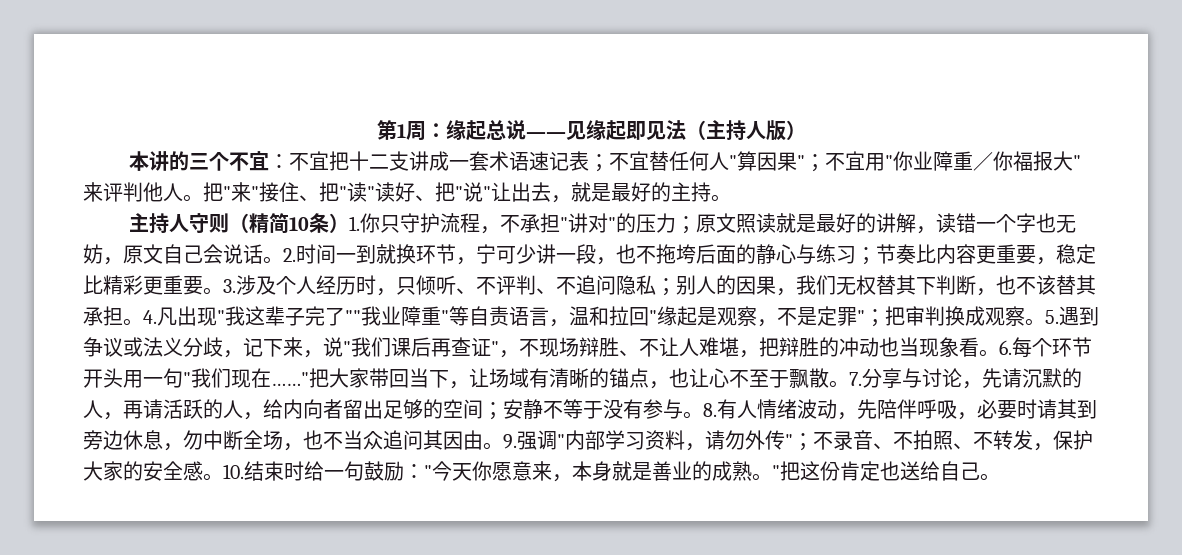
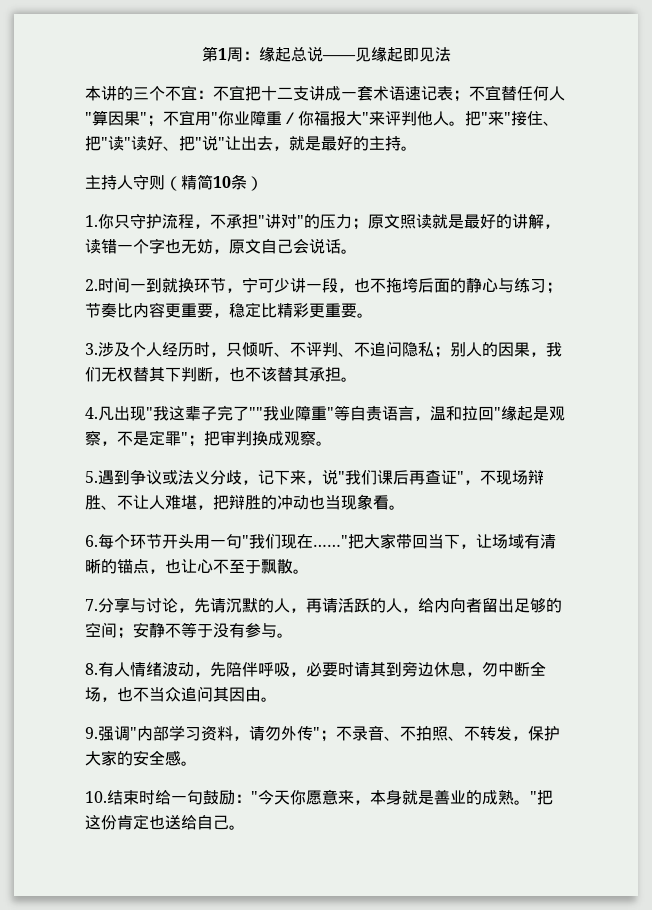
- 第1周：缘起总说——见缘起即见法（主持人版）
+ 第1周：缘起总说——见缘起即见法
- 主持人守则（精简10条）1.你只守护流程，不承担"讲对"的压力；
+ 主持人守则（精简10条）
+ 1.你只守护流程，不承担"讲对"的压力；
- 原文照读就是最好的讲解，读错一个字也无妨，原文自己会说话。2.时间一到就换环节，宁可少讲一段，也不拖垮后面的静心与练习；
+ 原文照读就是最好的讲解，读错一个字也无妨，原文自己会说话。
+ 2.时间一到就换环节，宁可少讲一段，也不拖垮后面的静心与练习；
- 节奏比内容更重要，稳定比精彩更重要。3.涉及个人经历时，只倾听、不评判、不追问隐私；
+ 节奏比内容更重要，稳定比精彩更重要。
+ 3.涉及个人经历时，只倾听、不评判、不追问隐私；
- 别人的因果，我们无权替其下判断，也不该替其承担。4.凡出现"我这辈子完了""我业障重"等自责语言，温和拉回"缘起是观察，不是定罪"；
+ 别人的因果，我们无权替其下判断，也不该替其承担。
+ 4.凡出现"我这辈子完了""我业障重"等自责语言，温和拉回"缘起是观察，不是定罪"；
- 把审判换成观察。5.遇到争议或法义分歧，记下来，说"我们课后再查证"，不现场辩胜、不让人难堪，把辩胜的冲动也当现象看。6.每个环节开头用一句"我们现在……"
+ 把审判换成观察。
+ 5.遇到争议或法义分歧，记下来，说"我们课后再查证"，不现场辩胜、不让人难堪，把辩胜的冲动也当现象看。
+ 6.每个环节开头用一句"我们现在……"
- 把大家带回当下，让场域有清晰的锚点，也让心不至于飘散。7.分享与讨论，先请沉默的人，再请活跃的人，给内向者留出足够的空间；
+ 把大家带回当下，让场域有清晰的锚点，也让心不至于飘散。
+ 7.分享与讨论，先请沉默的人，再请活跃的人，给内向者留出足够的空间；
- 安静不等于没有参与。8.有人情绪波动，先陪伴呼吸，必要时请其到旁边休息，勿中断全场，也不当众追问其因由。9.强调"内部学习资料，请勿外传"；
+ 安静不等于没有参与。
+ 8.有人情绪波动，先陪伴呼吸，必要时请其到旁边休息，勿中断全场，也不当众追问其因由。
+ 9.强调"内部学习资料，请勿外传"；
- 不录音、不拍照、不转发，保护大家的安全感。10.结束时给一句鼓励：
+ 不录音、不拍照、不转发，保护大家的安全感。
+ 10.结束时给一句鼓励：

